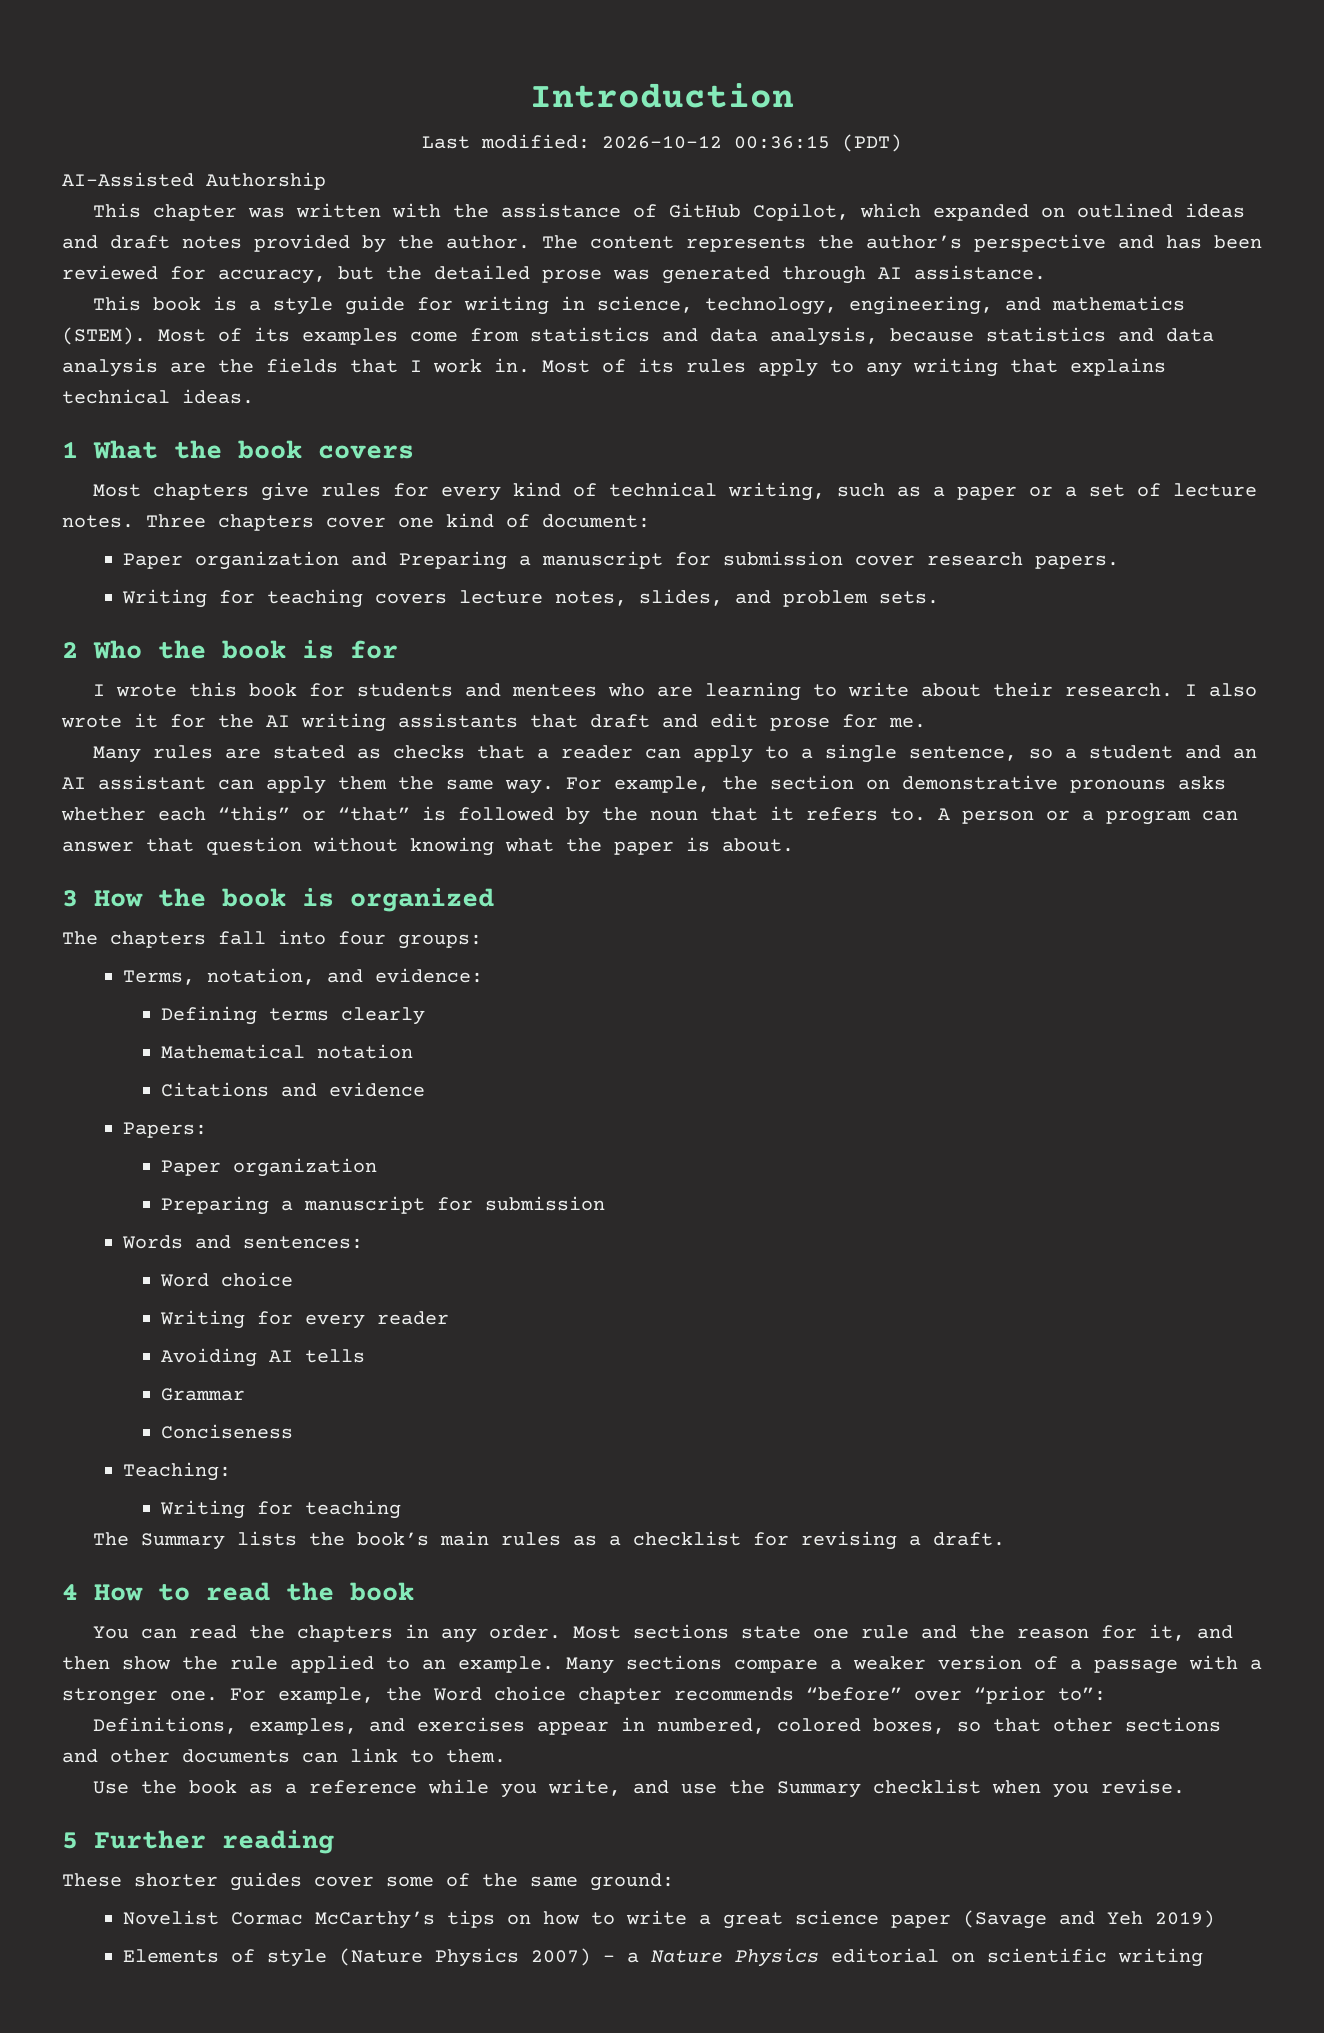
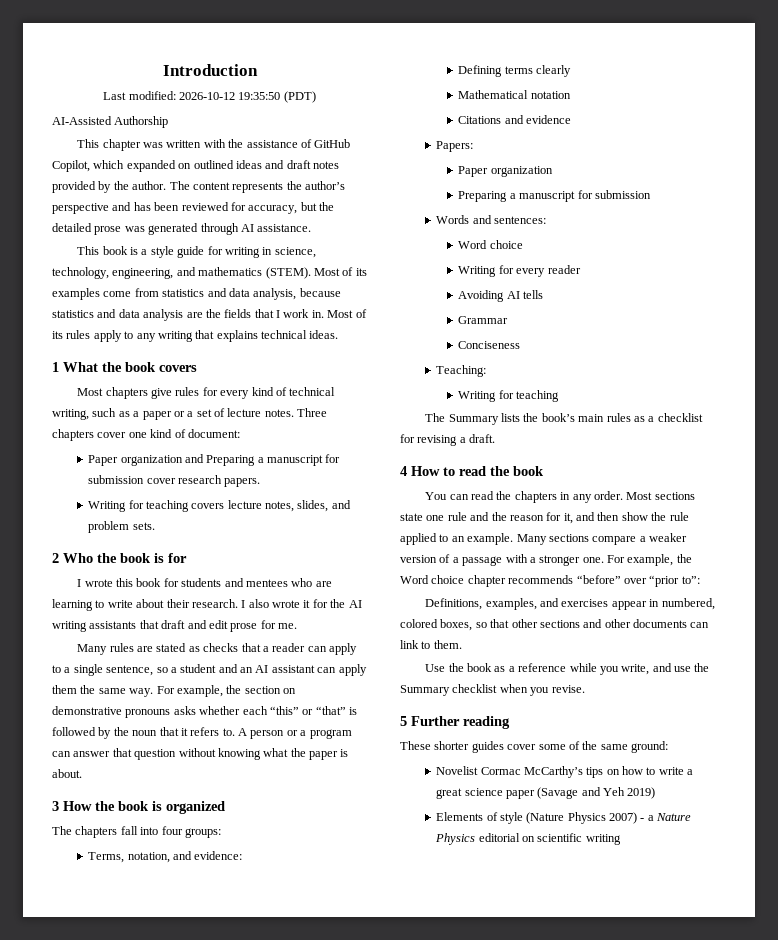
- Last modified: 2026-10-12 00:36:15 (PDT)
+ Last modified: 2026-10-12 19:35:50 (PDT)

